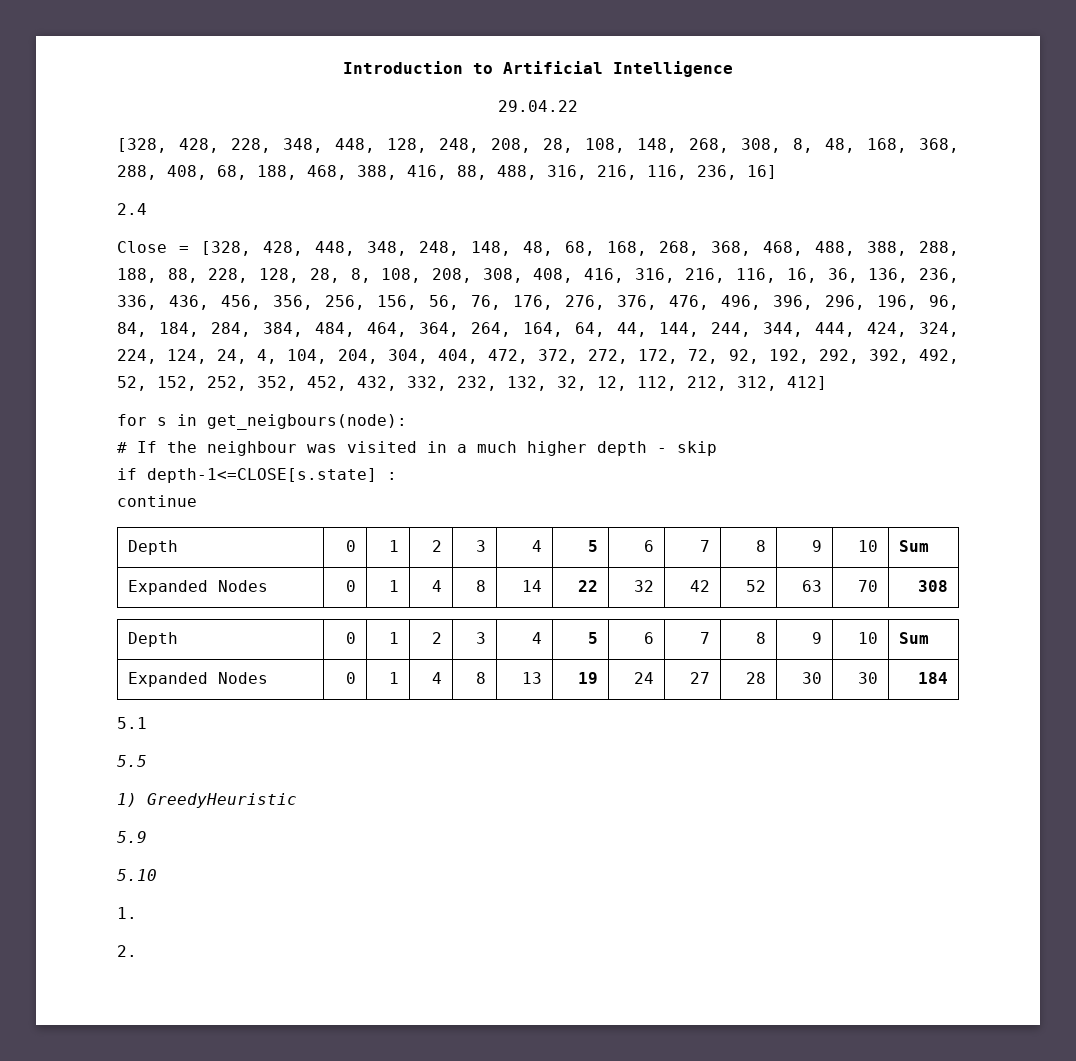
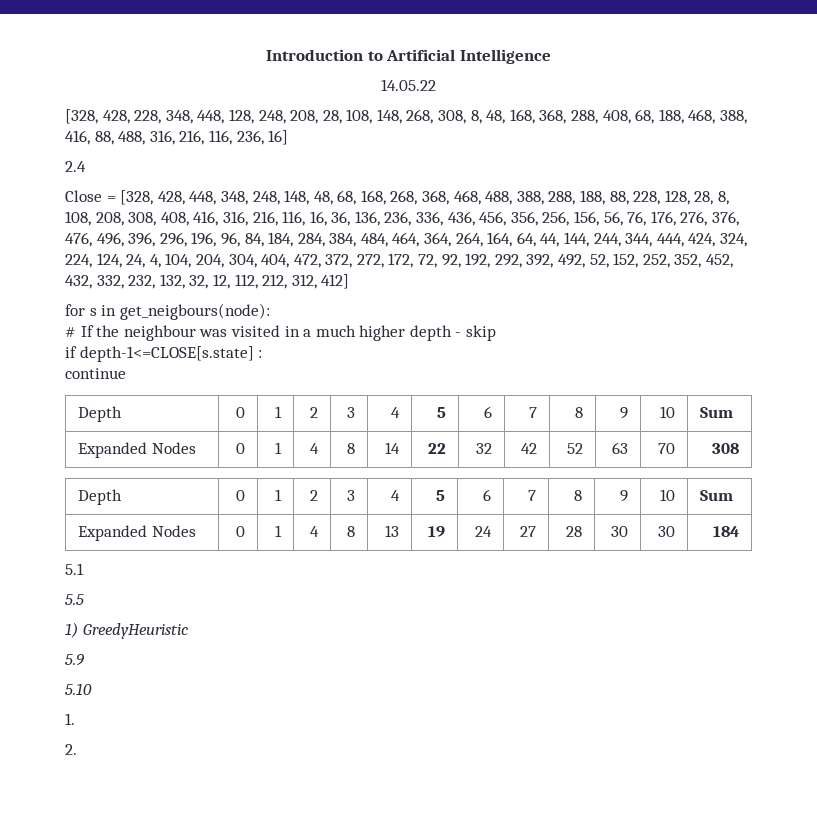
- 29.04.22
+ 14.05.22

